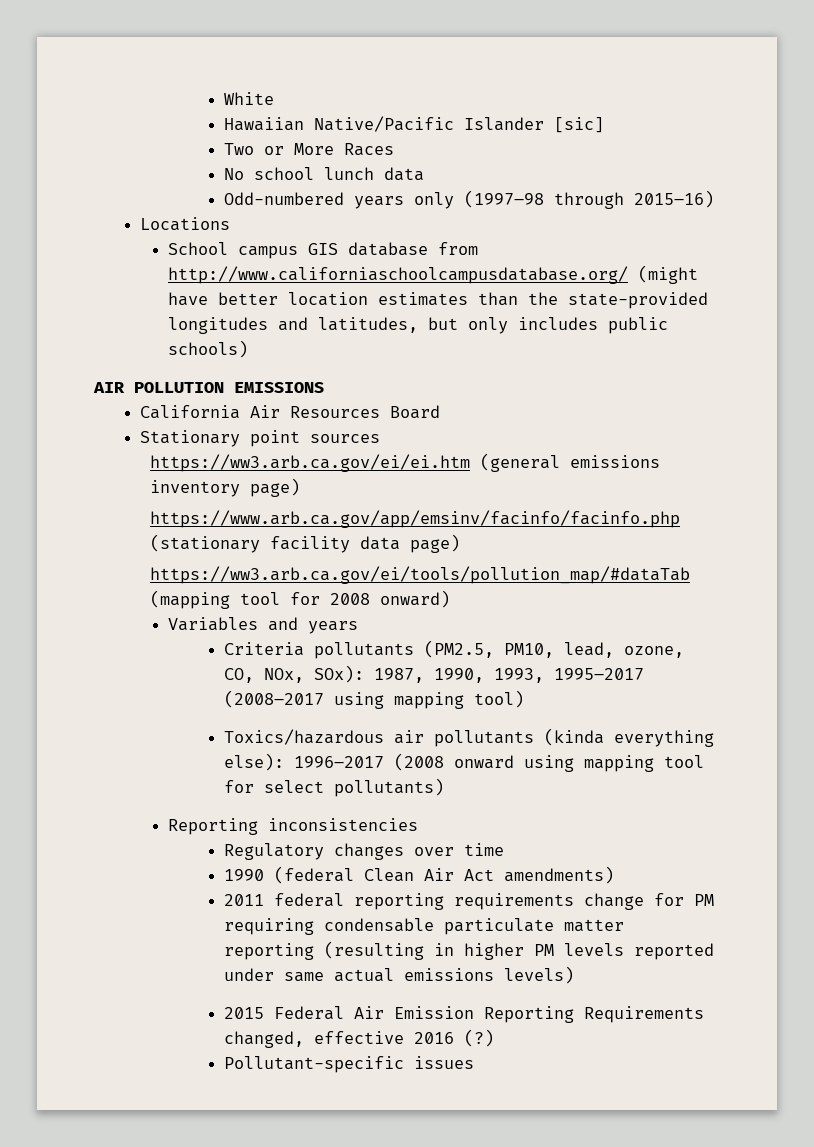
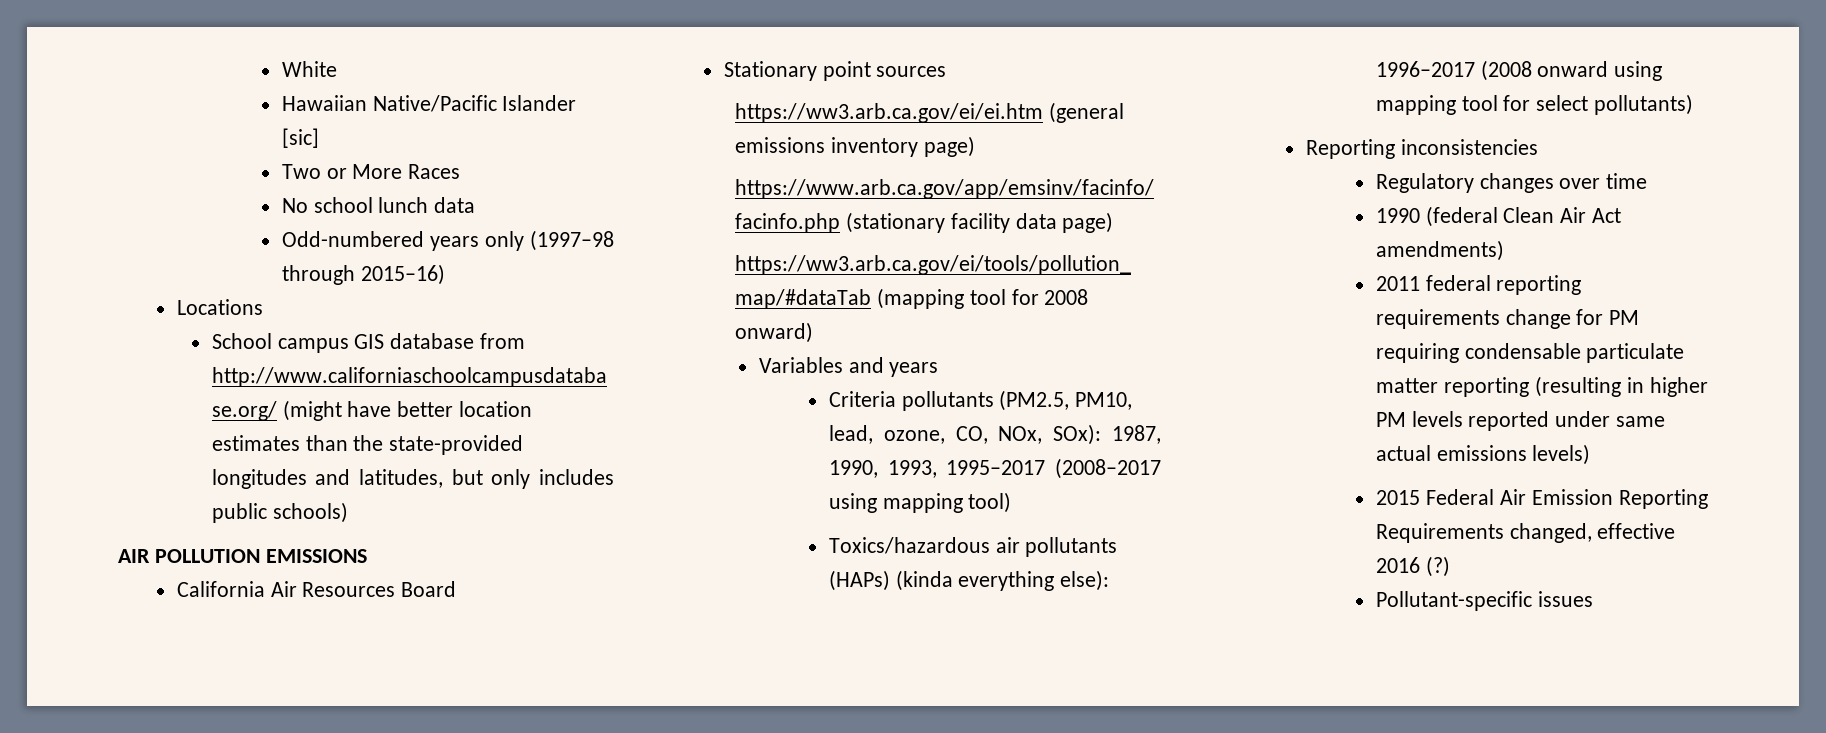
- Toxics/hazardous air pollutants (kinda everything else): 1996–2017 (2008 onward using mapping tool for select pollutants)
+ Toxics/hazardous air pollutants (HAPs) (kinda everything else): 1996–2017 (2008 onward using mapping tool for select pollutants)

